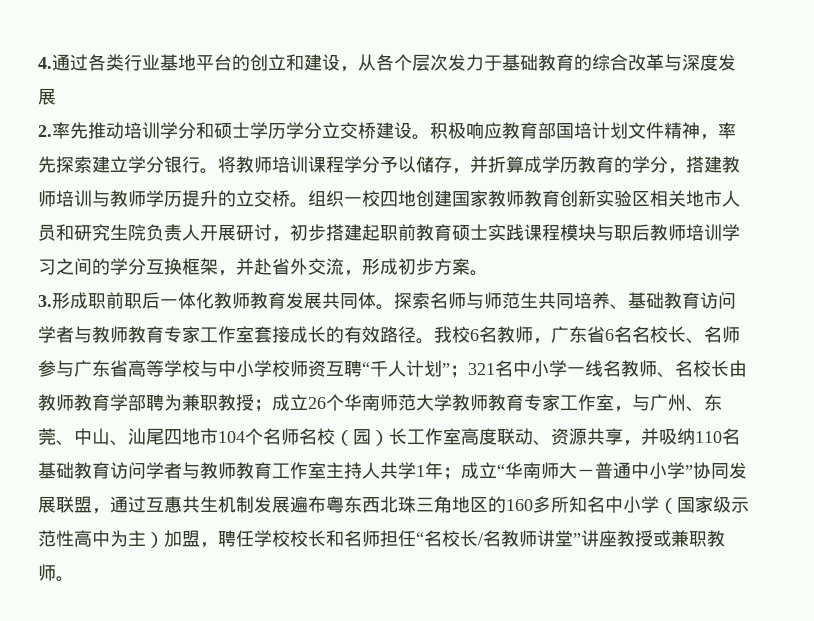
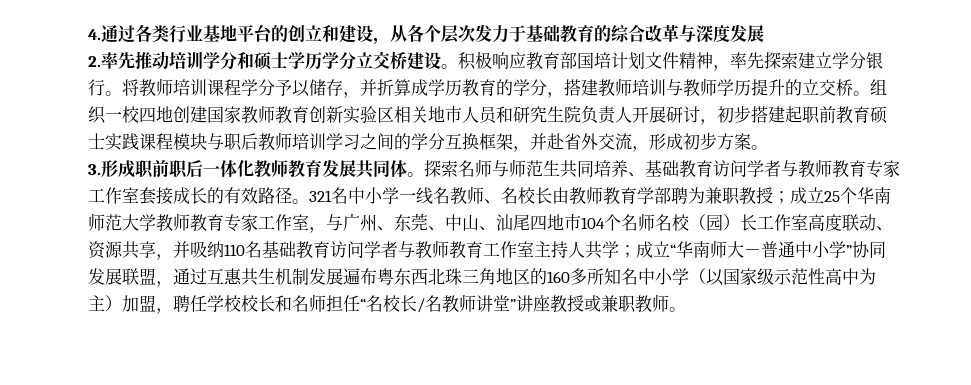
- 我校6名教师，广东省6名名校长、名师参与广东省高等学校与中小学校师资互聘“千人计划”；
- 成立26个华南师范大学教师教育专家工作室，与广州、东莞、中山、汕尾四地市104个名师名校（园）长工作室高度联动、资源共享，并吸纳110名基础教育访问学者与教师教育工作室主持人共学1年；
+ 成立25个华南师范大学教师教育专家工作室，与广州、东莞、中山、汕尾四地市104个名师名校（园）长工作室高度联动、资源共享，并吸纳110名基础教育访问学者与教师教育工作室主持人共学；
- 成立“华南师大－普通中小学”协同发展联盟，通过互惠共生机制发展遍布粤东西北珠三角地区的160多所知名中小学（国家级示范性高中为主）加盟，聘任学校校长和名师担任“名校长/名教师讲堂”讲座教授或兼职教师。
+ 成立“华南师大－普通中小学”协同发展联盟，通过互惠共生机制发展遍布粤东西北珠三角地区的160多所知名中小学（以国家级示范性高中为主）加盟，聘任学校校长和名师担任“名校长/名教师讲堂”讲座教授或兼职教师。

